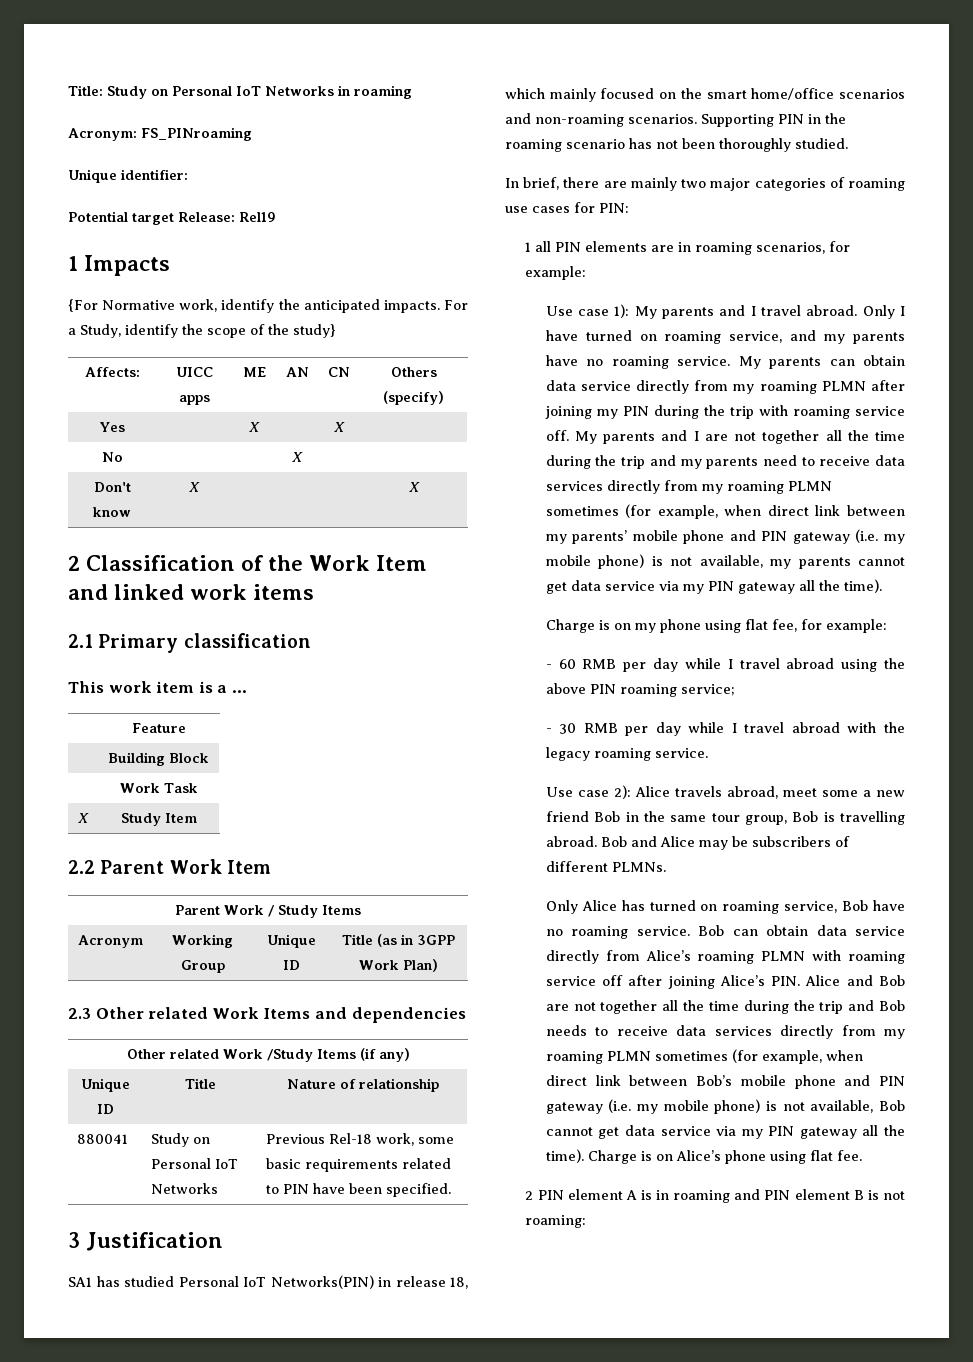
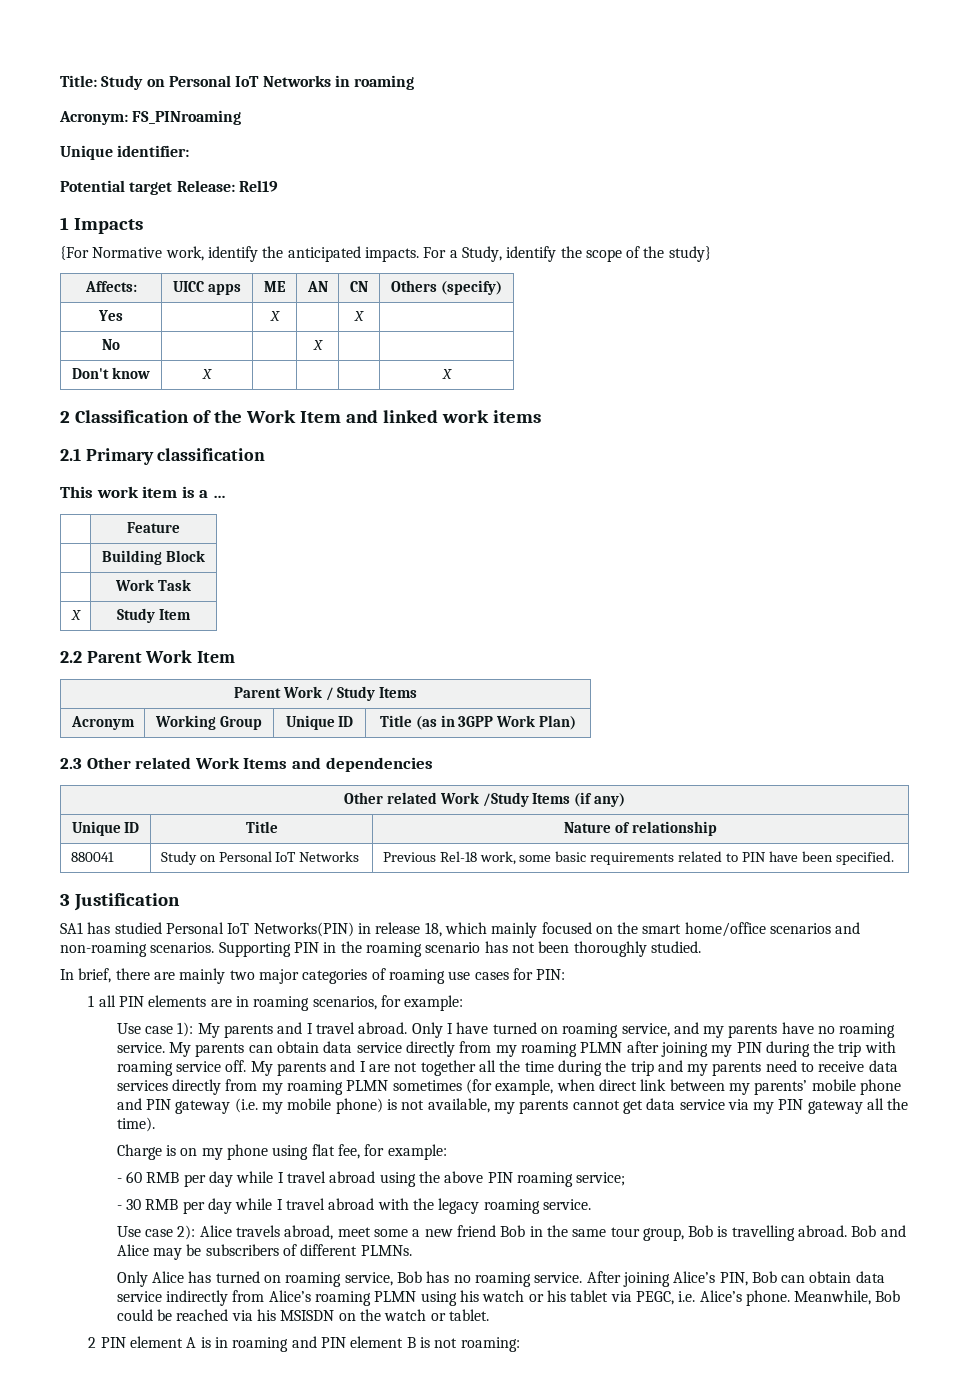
- Only Alice has turned on roaming service, Bob have no roaming service. Bob can obtain data service directly from Alice’s roaming PLMN with roaming service off after joining Alice’s PIN. Alice and Bob are not together all the time during the trip and Bob needs to receive data services directly from my roaming PLMN sometimes (for example, when direct link between Bob’s mobile phone and PIN gateway (i.e. my mobile phone) is not available, Bob cannot get data service via my PIN gateway all the time). Charge is on Alice’s phone using flat fee.
+ Only Alice has turned on roaming service, Bob has no roaming service. After joining Alice’s PIN, Bob can obtain data service indirectly from Alice’s roaming PLMN using his watch or his tablet via PEGC, i.e. Alice’s phone. Meanwhile, Bob could be reached via his MSISDN on the watch or tablet.

